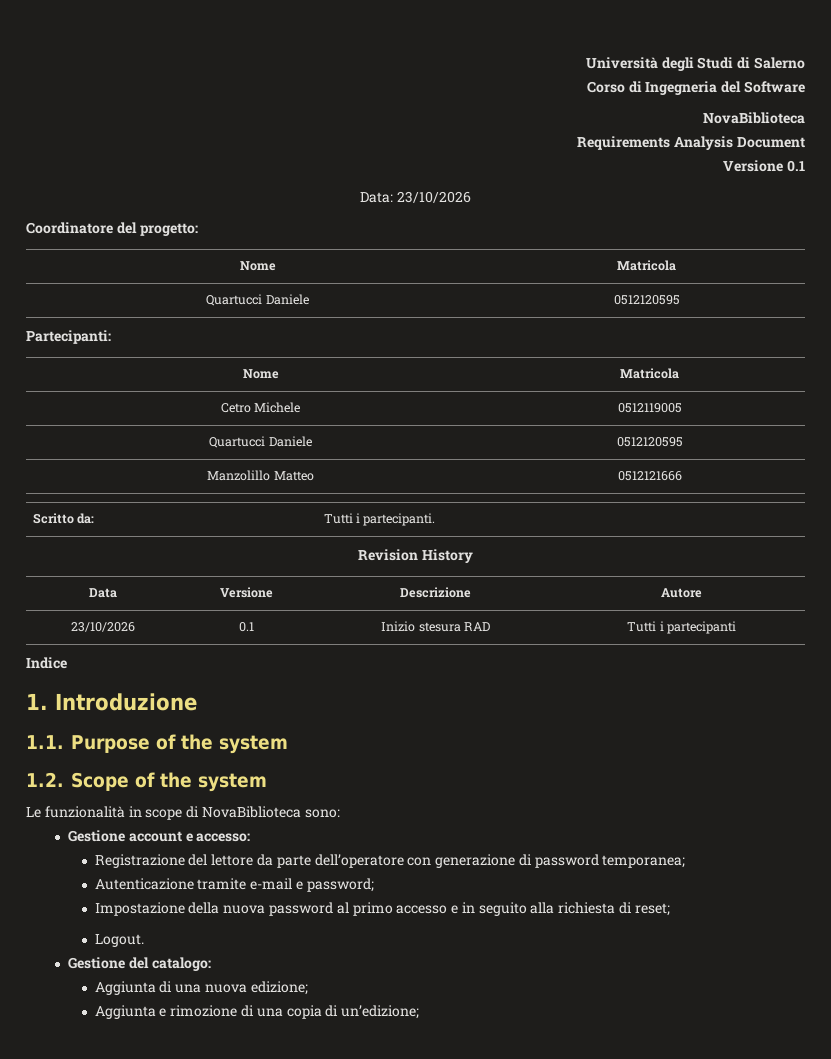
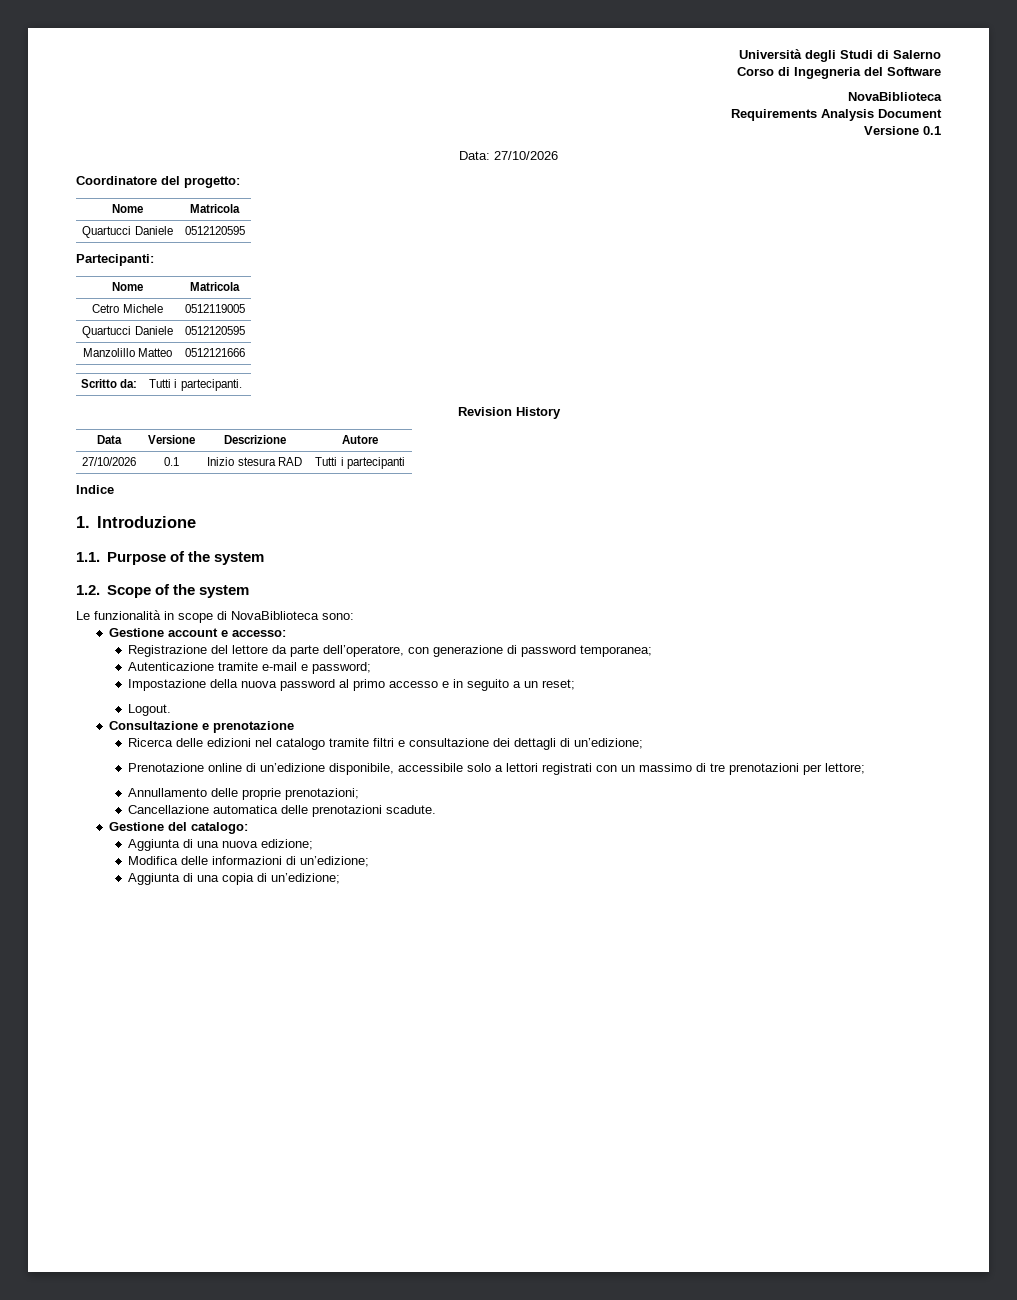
- Data: 23/10/2026
+ Data: 27/10/2026
- 23/10/2026 | 0.1 | Inizio stesura RAD | Tutti i partecipanti
+ 27/10/2026 | 0.1 | Inizio stesura RAD | Tutti i partecipanti
- Registrazione del lettore da parte dell’operatore con generazione di password temporanea;
+ Registrazione del lettore da parte dell’operatore, con generazione di password temporanea;
- Impostazione della nuova password al primo accesso e in seguito alla richiesta di reset;
+ Impostazione della nuova password al primo accesso e in seguito a un reset;
+ Consultazione e prenotazione
+ Ricerca delle edizioni nel catalogo tramite filtri e consultazione dei dettagli di un’edizione;
+ Prenotazione online di un’edizione disponibile, accessibile solo a lettori registrati con un massimo di tre prenotazioni per lettore;
+ Annullamento delle proprie prenotazioni;
+ Cancellazione automatica delle prenotazioni scadute.
- Aggiunta e rimozione di una copia di un’edizione;
+ Modifica delle informazioni di un’edizione;
+ Aggiunta di una copia di un’edizione;

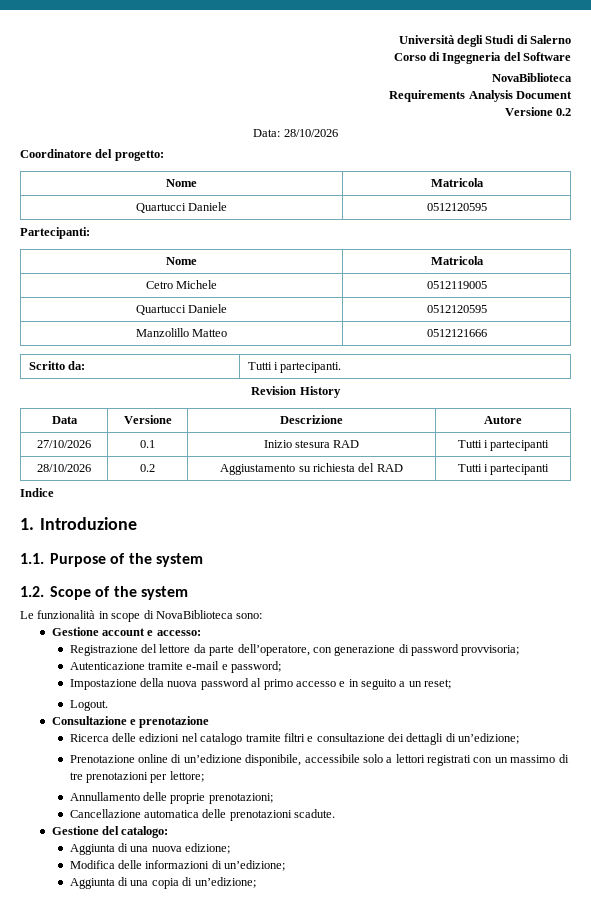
- Versione 0.1
+ Versione 0.2
- Data: 27/10/2026
+ Data: 28/10/2026
+ 28/10/2026 | 0.2 | Aggiustamento su richiesta del RAD | Tutti i partecipanti
- Registrazione del lettore da parte dell’operatore, con generazione di password temporanea;
+ Registrazione del lettore da parte dell’operatore, con generazione di password provvisoria;

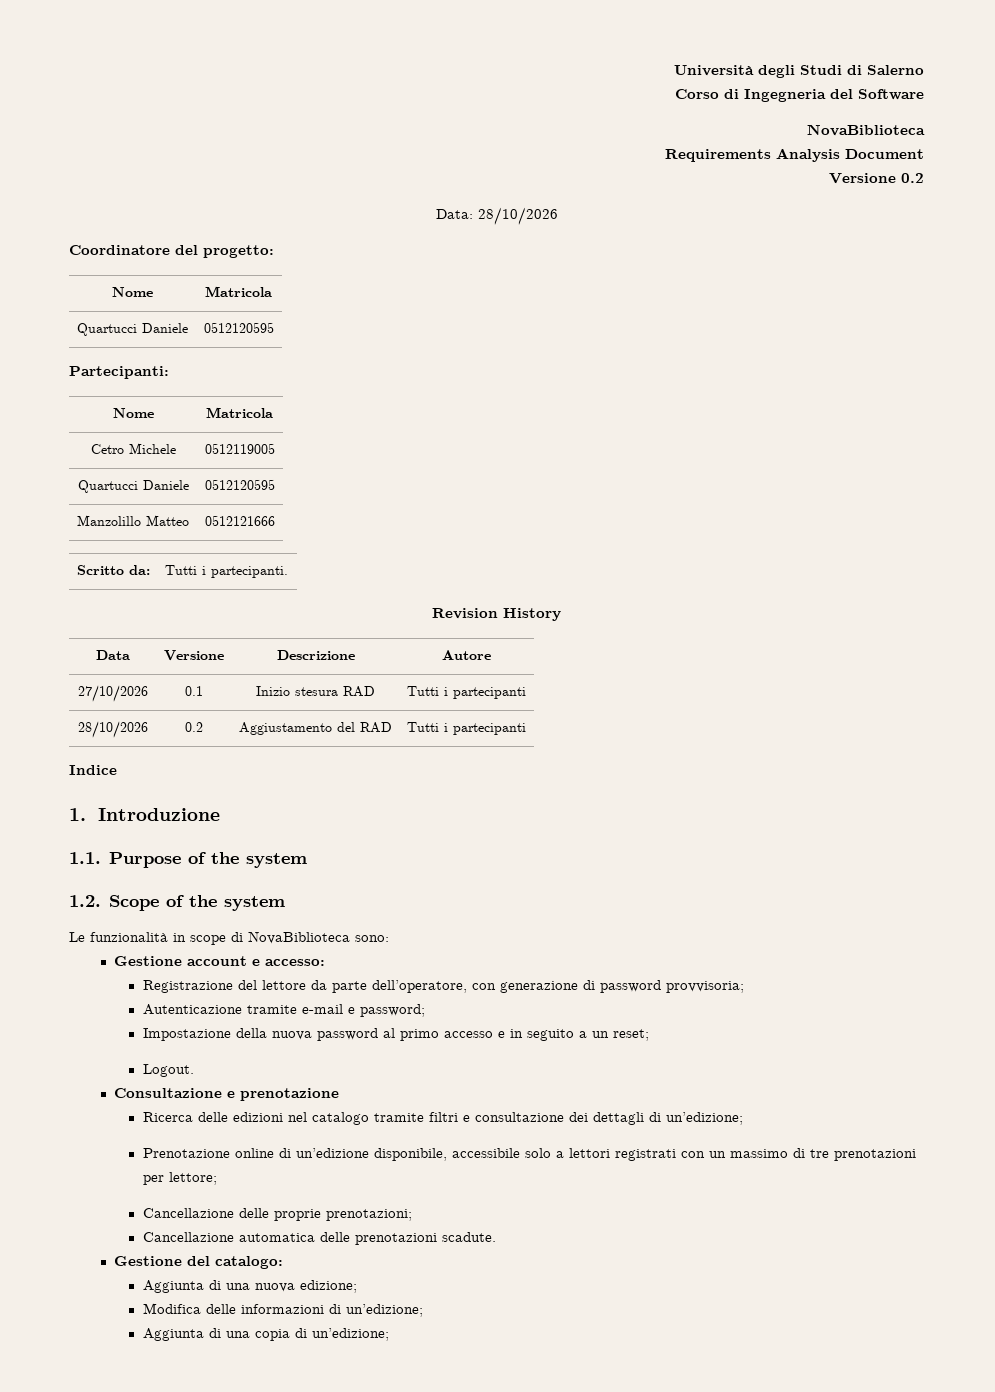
- 28/10/2026 | 0.2 | Aggiustamento su richiesta del RAD | Tutti i partecipanti
+ 28/10/2026 | 0.2 | Aggiustamento del RAD | Tutti i partecipanti
- Annullamento delle proprie prenotazioni;
+ Cancellazione delle proprie prenotazioni;

